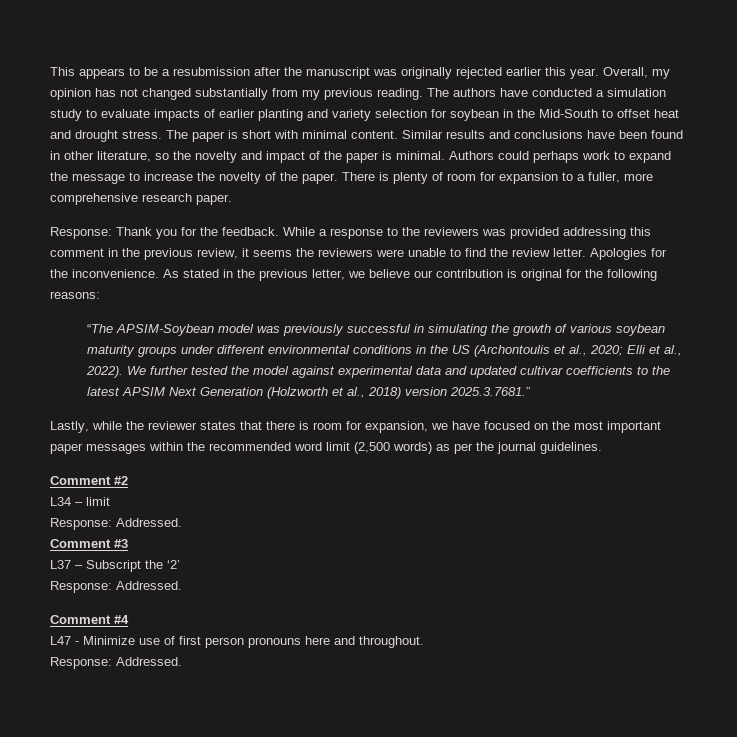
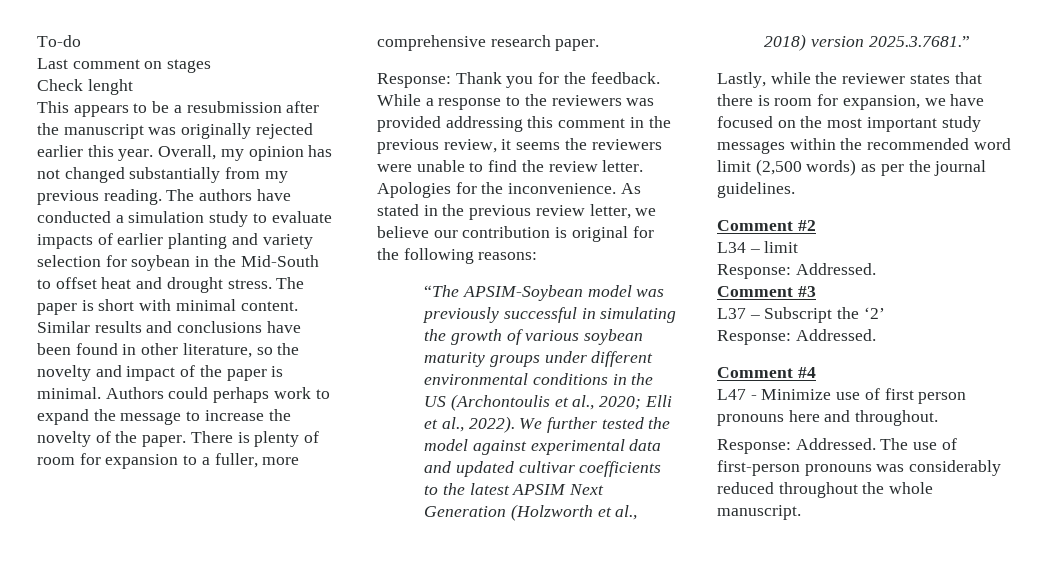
+ To-do
+ Last comment on stages
+ Check lenght
- As stated in the previous letter, we believe our contribution is original for the following reasons:
+ As stated in the previous review letter, we believe our contribution is original for the following reasons:
- Lastly, while the reviewer states that there is room for expansion, we have focused on the most important paper messages within the recommended word limit (2,500 words) as per the journal guidelines.
+ Lastly, while the reviewer states that there is room for expansion, we have focused on the most important study messages within the recommended word limit (2,500 words) as per the journal guidelines.
+ The use of first-person pronouns was considerably reduced throughout the whole manuscript.

